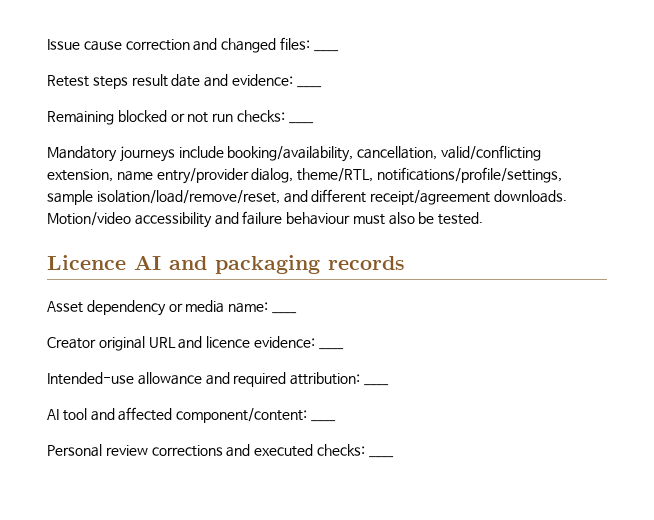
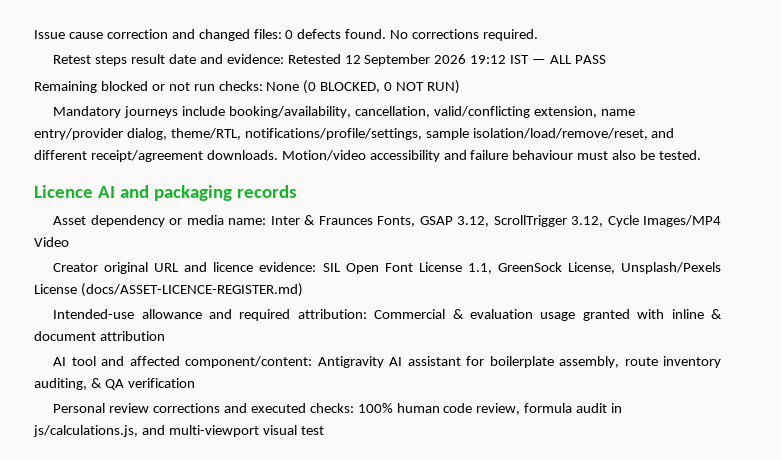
- Issue cause correction and changed files: ____
+ Issue cause correction and changed files: 0 defects found. No corrections required.
- Retest steps result date and evidence: ____
+ Retest steps result date and evidence: Retested 12 September 2026 19:12 IST — ALL PASS
- Remaining blocked or not run checks: ____
+ Remaining blocked or not run checks: None (0 BLOCKED, 0 NOT RUN)
- Asset dependency or media name: ____
+ Asset dependency or media name: Inter & Fraunces Fonts, GSAP 3.12, ScrollTrigger 3.12, Cycle Images/MP4 Video
- Creator original URL and licence evidence: ____
+ Creator original URL and licence evidence: SIL Open Font License 1.1, GreenSock License, Unsplash/Pexels License (docs/ASSET-LICENCE-REGISTER.md)
- Intended-use allowance and required attribution: ____
+ Intended-use allowance and required attribution: Commercial & evaluation usage granted with inline & document attribution
- AI tool and affected component/content: ____
+ AI tool and affected component/content: Antigravity AI assistant for boilerplate assembly, route inventory auditing, & QA verification
- Personal review corrections and executed checks: ____
+ Personal review corrections and executed checks: 100% human code review, formula audit in js/calculations.js, and multi-viewport visual test

